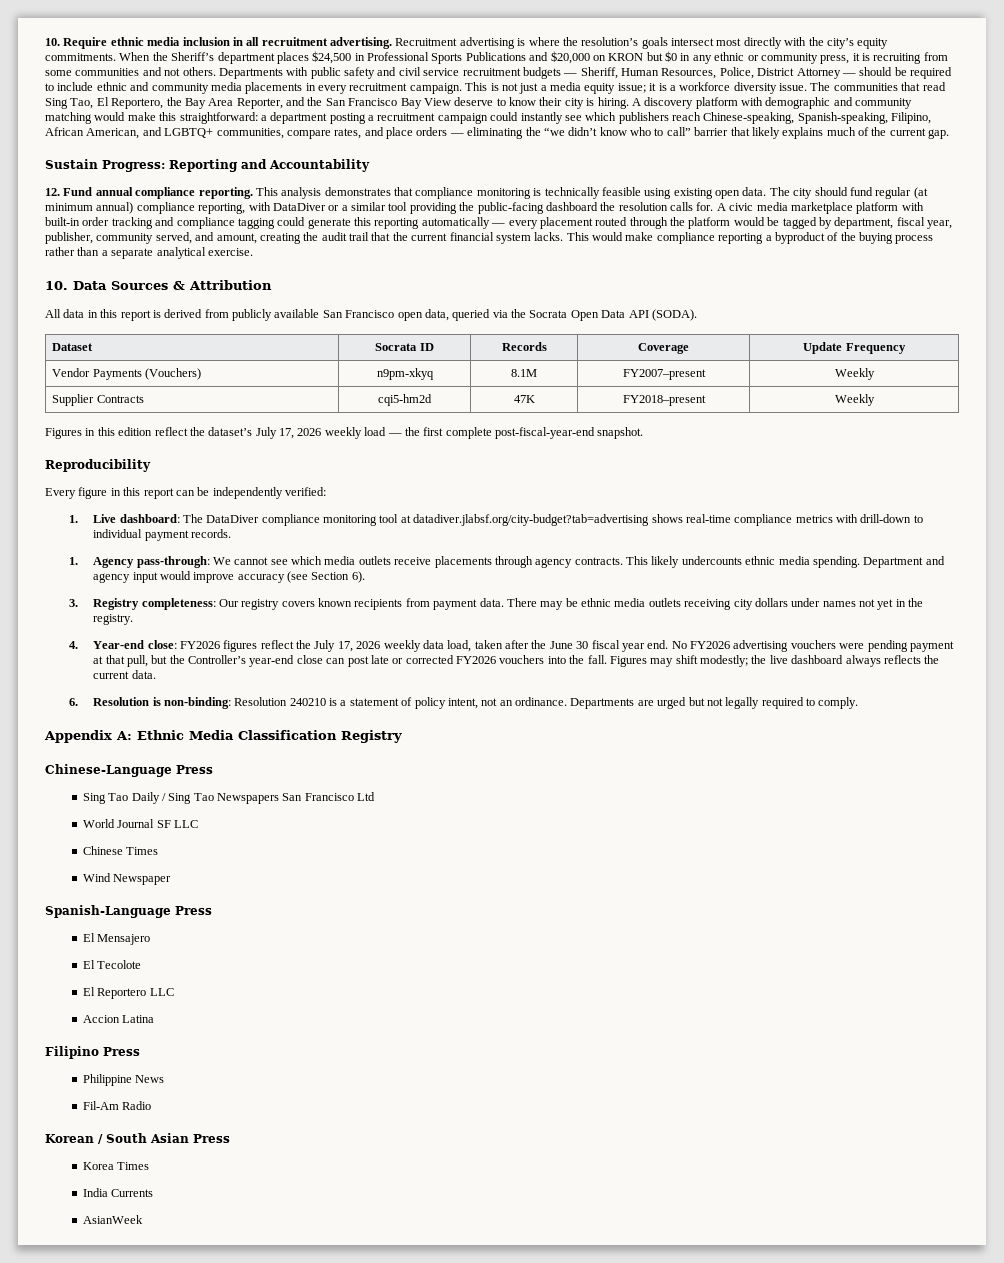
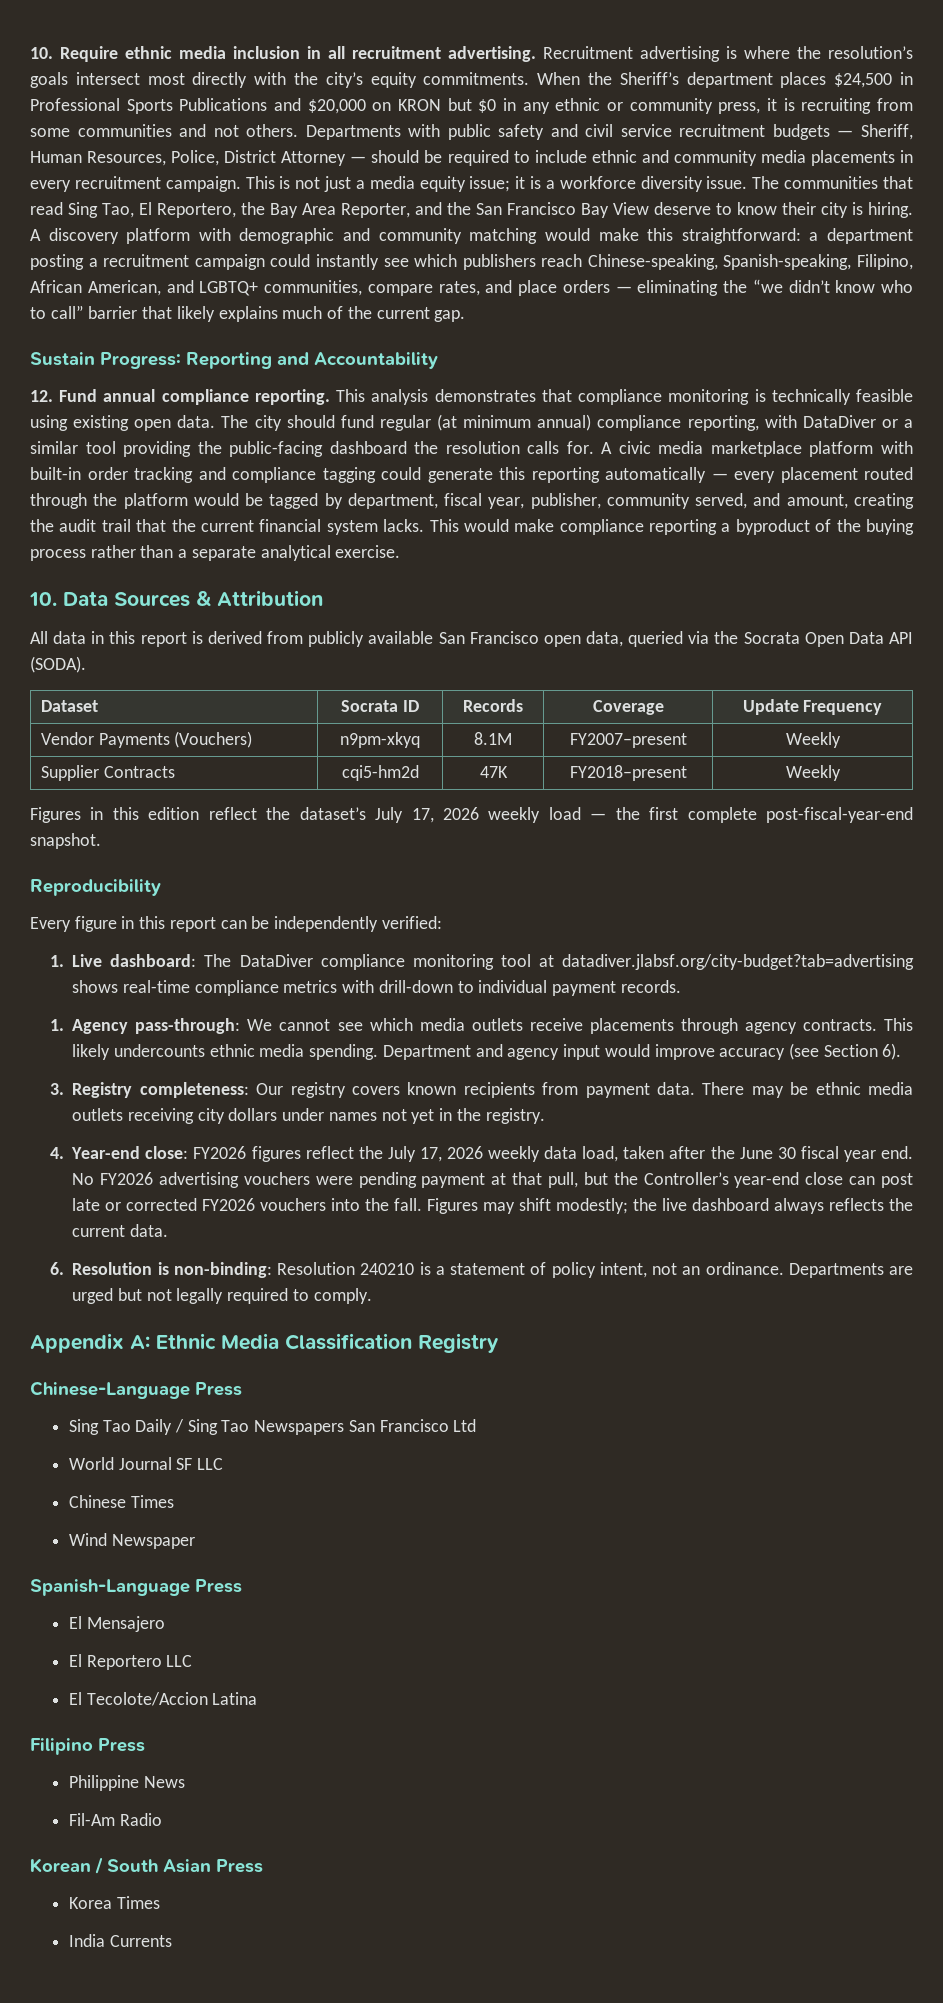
- El Tecolote
- Accion Latina
+ El Tecolote/Accion Latina
- AsianWeek

